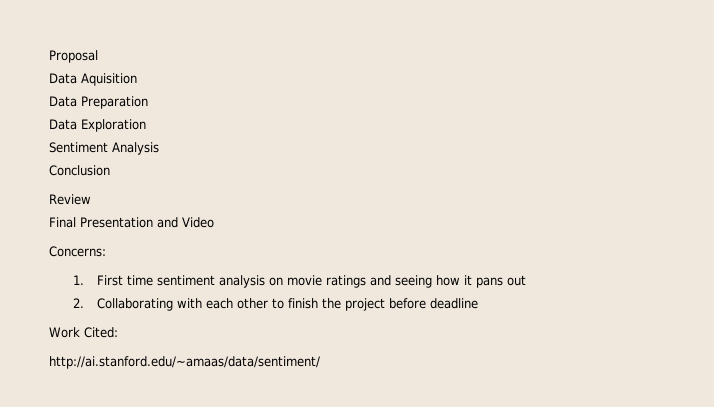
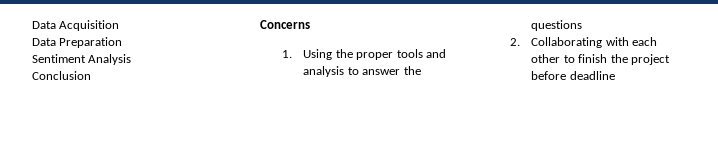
- Proposal
- Data Aquisition
+ Data Acquisition
- Data Exploration
- Review
- Final Presentation and Video
- Concerns:
- 1. First time sentiment analysis on movie ratings and seeing how it pans out
+ Concerns
+ 1. Using the proper tools and analysis to answer the questions
- Work Cited:
- http://ai.stanford.edu/~amaas/data/sentiment/

